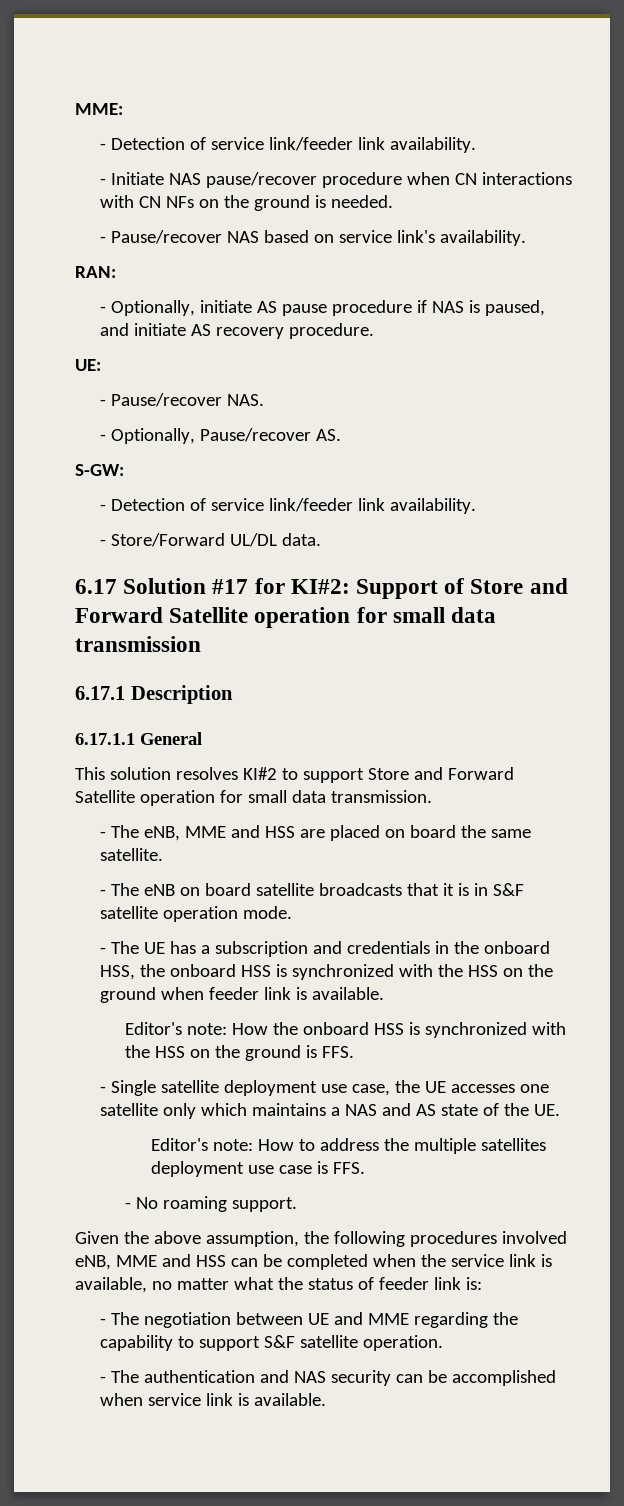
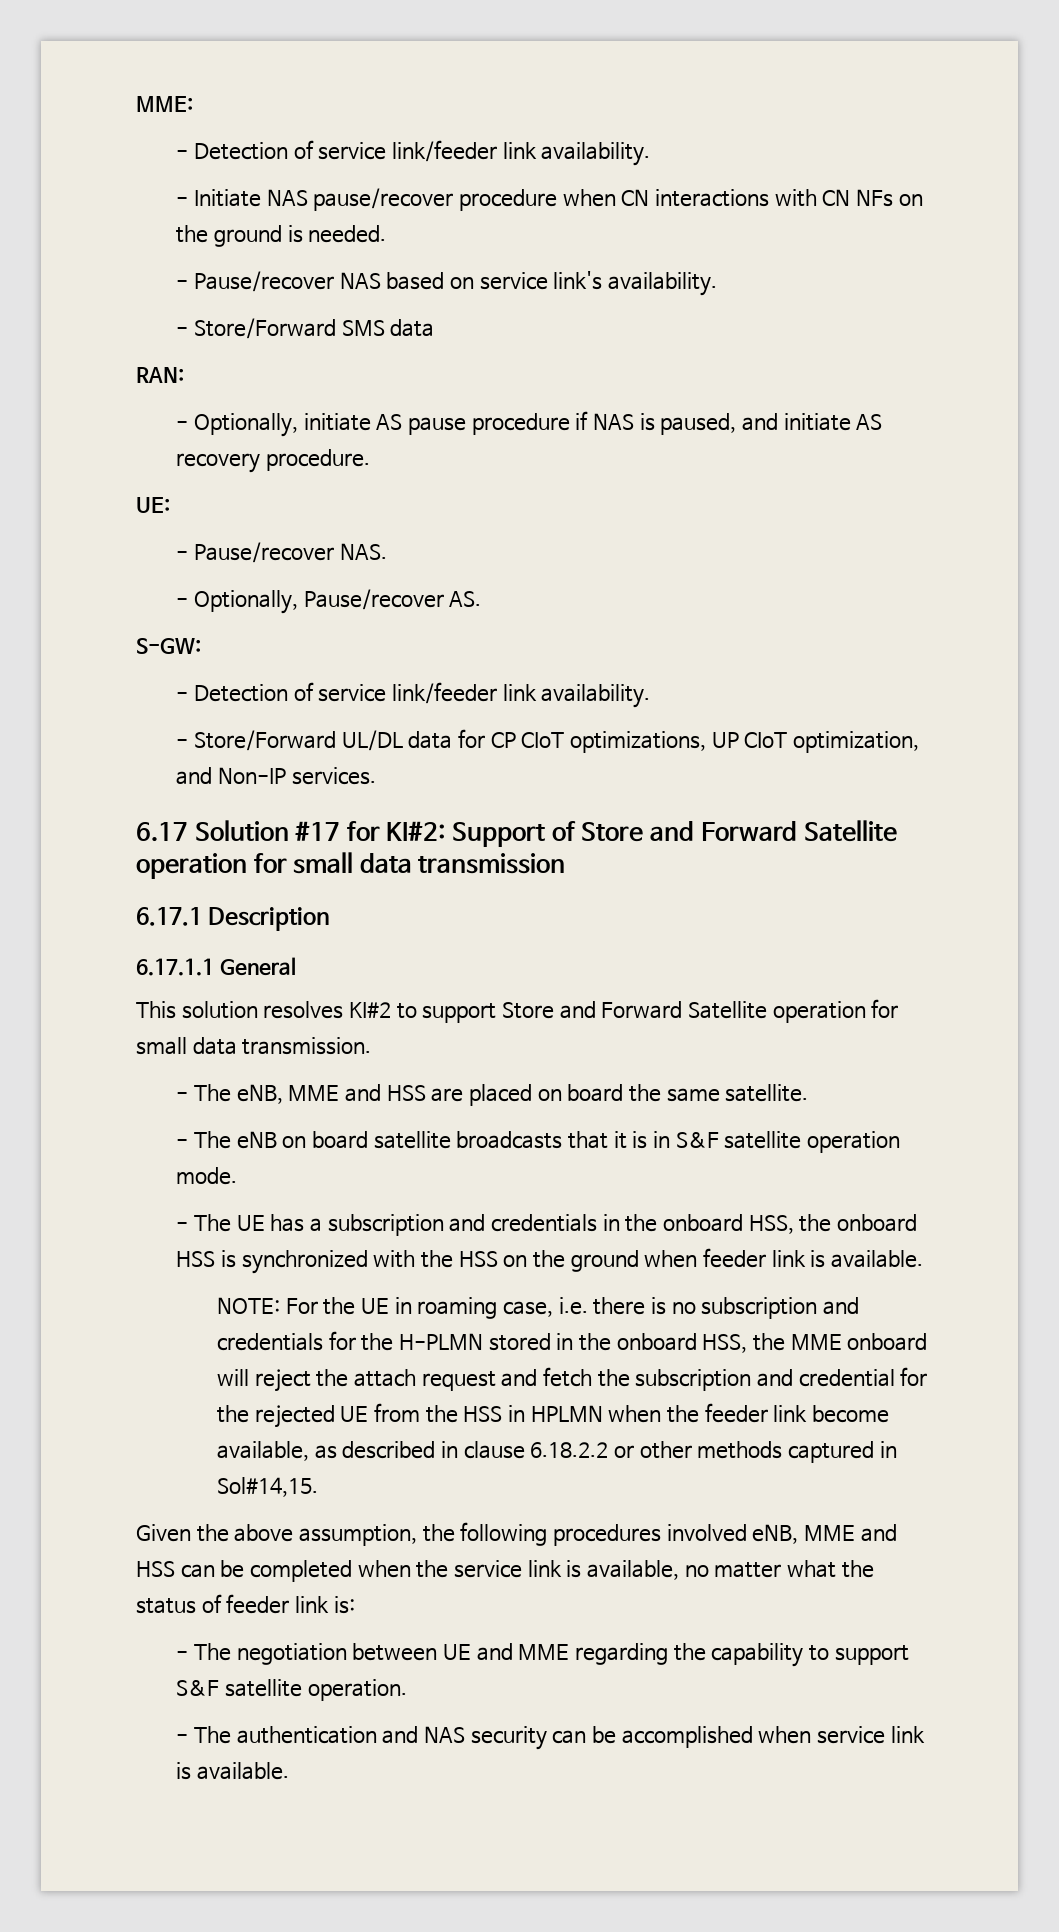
+ - Store/Forward SMS data
- - Store/Forward UL/DL data.
+ - Store/Forward UL/DL data for CP CIoT optimizations, UP CIoT optimization, and Non-IP services.
- Editor's note: How the onboard HSS is synchronized with the HSS on the ground is FFS.
- - Single satellite deployment use case, the UE accesses one satellite only which maintains a NAS and AS state of the UE.
- Editor's note: How to address the multiple satellites deployment use case is FFS.
- - No roaming support.
+ NOTE: For the UE in roaming case, i.e. there is no subscription and credentials for the H-PLMN stored in the onboard HSS, the MME onboard will reject the attach request and fetch the subscription and credential for the rejected UE from the HSS in HPLMN when the feeder link become available, as described in clause 6.18.2.2 or other methods captured in Sol#14,15.

